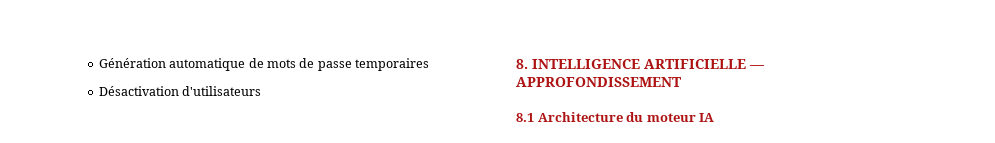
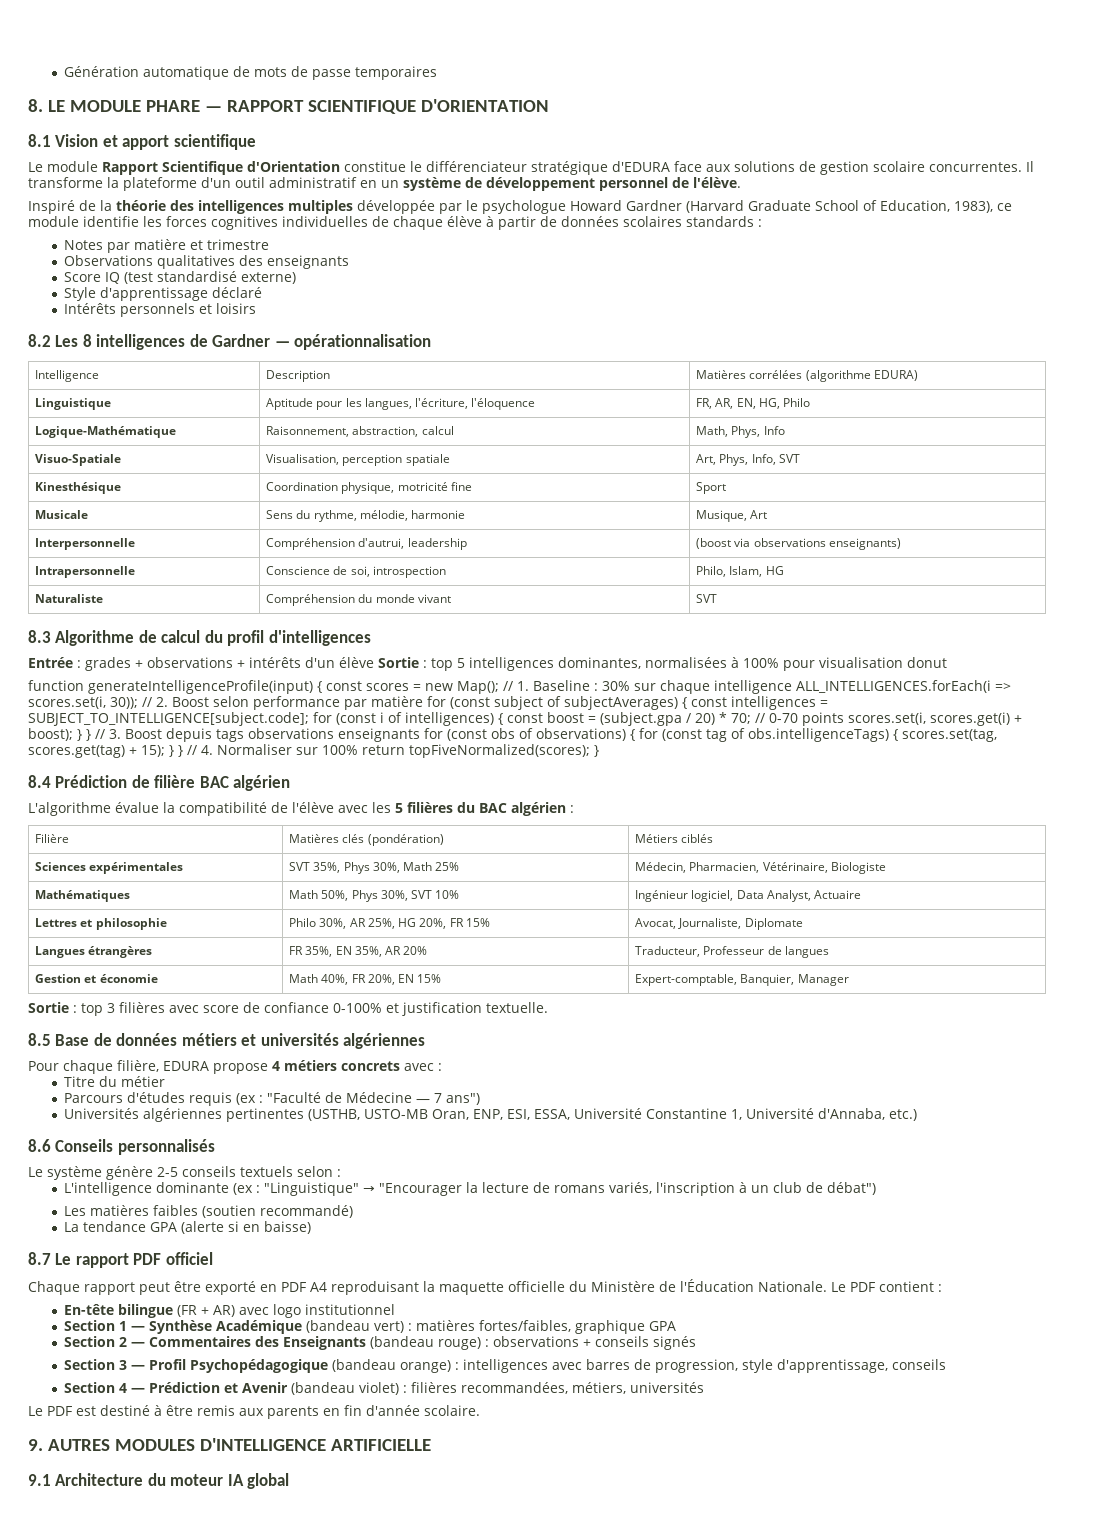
- Désactivation d'utilisateurs
- 8. INTELLIGENCE ARTIFICIELLE — APPROFONDISSEMENT
- 8.1 Architecture du moteur IA
+ 8. LE MODULE PHARE — RAPPORT SCIENTIFIQUE D'ORIENTATION
+ 8.1 Vision et apport scientifique
+ Le module Rapport Scientifique d'Orientation constitue le différenciateur stratégique d'EDURA face aux solutions de gestion scolaire concurrentes. Il transforme la plateforme d'un outil administratif en un système de développement personnel de l'élève.
+ Inspiré de la théorie des intelligences multiples développée par le psychologue Howard Gardner (Harvard Graduate School of Education, 1983), ce module identifie les forces cognitives individuelles de chaque élève à partir de données scolaires standards :
+ Notes par matière et trimestre
+ Observations qualitatives des enseignants
+ Score IQ (test standardisé externe)
+ Style d'apprentissage déclaré
+ Intérêts personnels et loisirs
+ 8.2 Les 8 intelligences de Gardner — opérationnalisation
+ Intelligence | Description | Matières corrélées (algorithme EDURA)
+ Linguistique | Aptitude pour les langues, l'écriture, l'éloquence | FR, AR, EN, HG, Philo
+ Logique-Mathématique | Raisonnement, abstraction, calcul | Math, Phys, Info
+ Visuo-Spatiale | Visualisation, perception spatiale | Art, Phys, Info, SVT
+ Kinesthésique | Coordination physique, motricité fine | Sport
+ Musicale | Sens du rythme, mélodie, harmonie | Musique, Art
+ Interpersonnelle | Compréhension d'autrui, leadership | (boost via observations enseignants)
+ Intrapersonnelle | Conscience de soi, introspection | Philo, Islam, HG
+ Naturaliste | Compréhension du monde vivant | SVT
+ 8.3 Algorithme de calcul du profil d'intelligences
+ Entrée : grades + observations + intérêts d'un élève Sortie : top 5 intelligences dominantes, normalisées à 100% pour visualisation donut
+ function generateIntelligenceProfile(input) { const scores = new Map(); // 1. Baseline : 30% sur chaque intelligence ALL_INTELLIGENCES.forEach(i => scores.set(i, 30)); // 2. Boost selon performance par matière for (const subject of subjectAverages) { const intelligences = SUBJECT_TO_INTELLIGENCE[subject.code]; for (const i of intelligences) { const boost = (subject.gpa / 20) * 70; // 0-70 points scores.set(i, scores.get(i) + boost); } } // 3. Boost depuis tags observations enseignants for (const obs of observations) { for (const tag of obs.intelligenceTags) { scores.set(tag, scores.get(tag) + 15); } } // 4. Normaliser sur 100% return topFiveNormalized(scores); }
+ 8.4 Prédiction de filière BAC algérien
+ L'algorithme évalue la compatibilité de l'élève avec les 5 filières du BAC algérien :
+ Filière | Matières clés (pondération) | Métiers ciblés
+ Sciences expérimentales | SVT 35%, Phys 30%, Math 25% | Médecin, Pharmacien, Vétérinaire, Biologiste
+ Mathématiques | Math 50%, Phys 30%, SVT 10% | Ingénieur logiciel, Data Analyst, Actuaire
+ Lettres et philosophie | Philo 30%, AR 25%, HG 20%, FR 15% | Avocat, Journaliste, Diplomate
+ Langues étrangères | FR 35%, EN 35%, AR 20% | Traducteur, Professeur de langues
+ Gestion et économie | Math 40%, FR 20%, EN 15% | Expert-comptable, Banquier, Manager
+ Sortie : top 3 filières avec score de confiance 0-100% et justification textuelle.
+ 8.5 Base de données métiers et universités algériennes
+ Pour chaque filière, EDURA propose 4 métiers concrets avec :
+ Titre du métier
+ Parcours d'études requis (ex : "Faculté de Médecine — 7 ans")
+ Universités algériennes pertinentes (USTHB, USTO-MB Oran, ENP, ESI, ESSA, Université Constantine 1, Université d'Annaba, etc.)
+ 8.6 Conseils personnalisés
+ Le système génère 2-5 conseils textuels selon :
+ L'intelligence dominante (ex : "Linguistique" → "Encourager la lecture de romans variés, l'inscription à un club de débat")
+ Les matières faibles (soutien recommandé)
+ La tendance GPA (alerte si en baisse)
+ 8.7 Le rapport PDF officiel
+ Chaque rapport peut être exporté en PDF A4 reproduisant la maquette officielle du Ministère de l'Éducation Nationale. Le PDF contient :
+ En-tête bilingue (FR + AR) avec logo institutionnel
+ Section 1 — Synthèse Académique (bandeau vert) : matières fortes/faibles, graphique GPA
+ Section 2 — Commentaires des Enseignants (bandeau rouge) : observations + conseils signés
+ Section 3 — Profil Psychopédagogique (bandeau orange) : intelligences avec barres de progression, style d'apprentissage, conseils
+ Section 4 — Prédiction et Avenir (bandeau violet) : filières recommandées, métiers, universités
+ Le PDF est destiné à être remis aux parents en fin d'année scolaire.
+ 9. AUTRES MODULES D'INTELLIGENCE ARTIFICIELLE
+ 9.1 Architecture du moteur IA global

